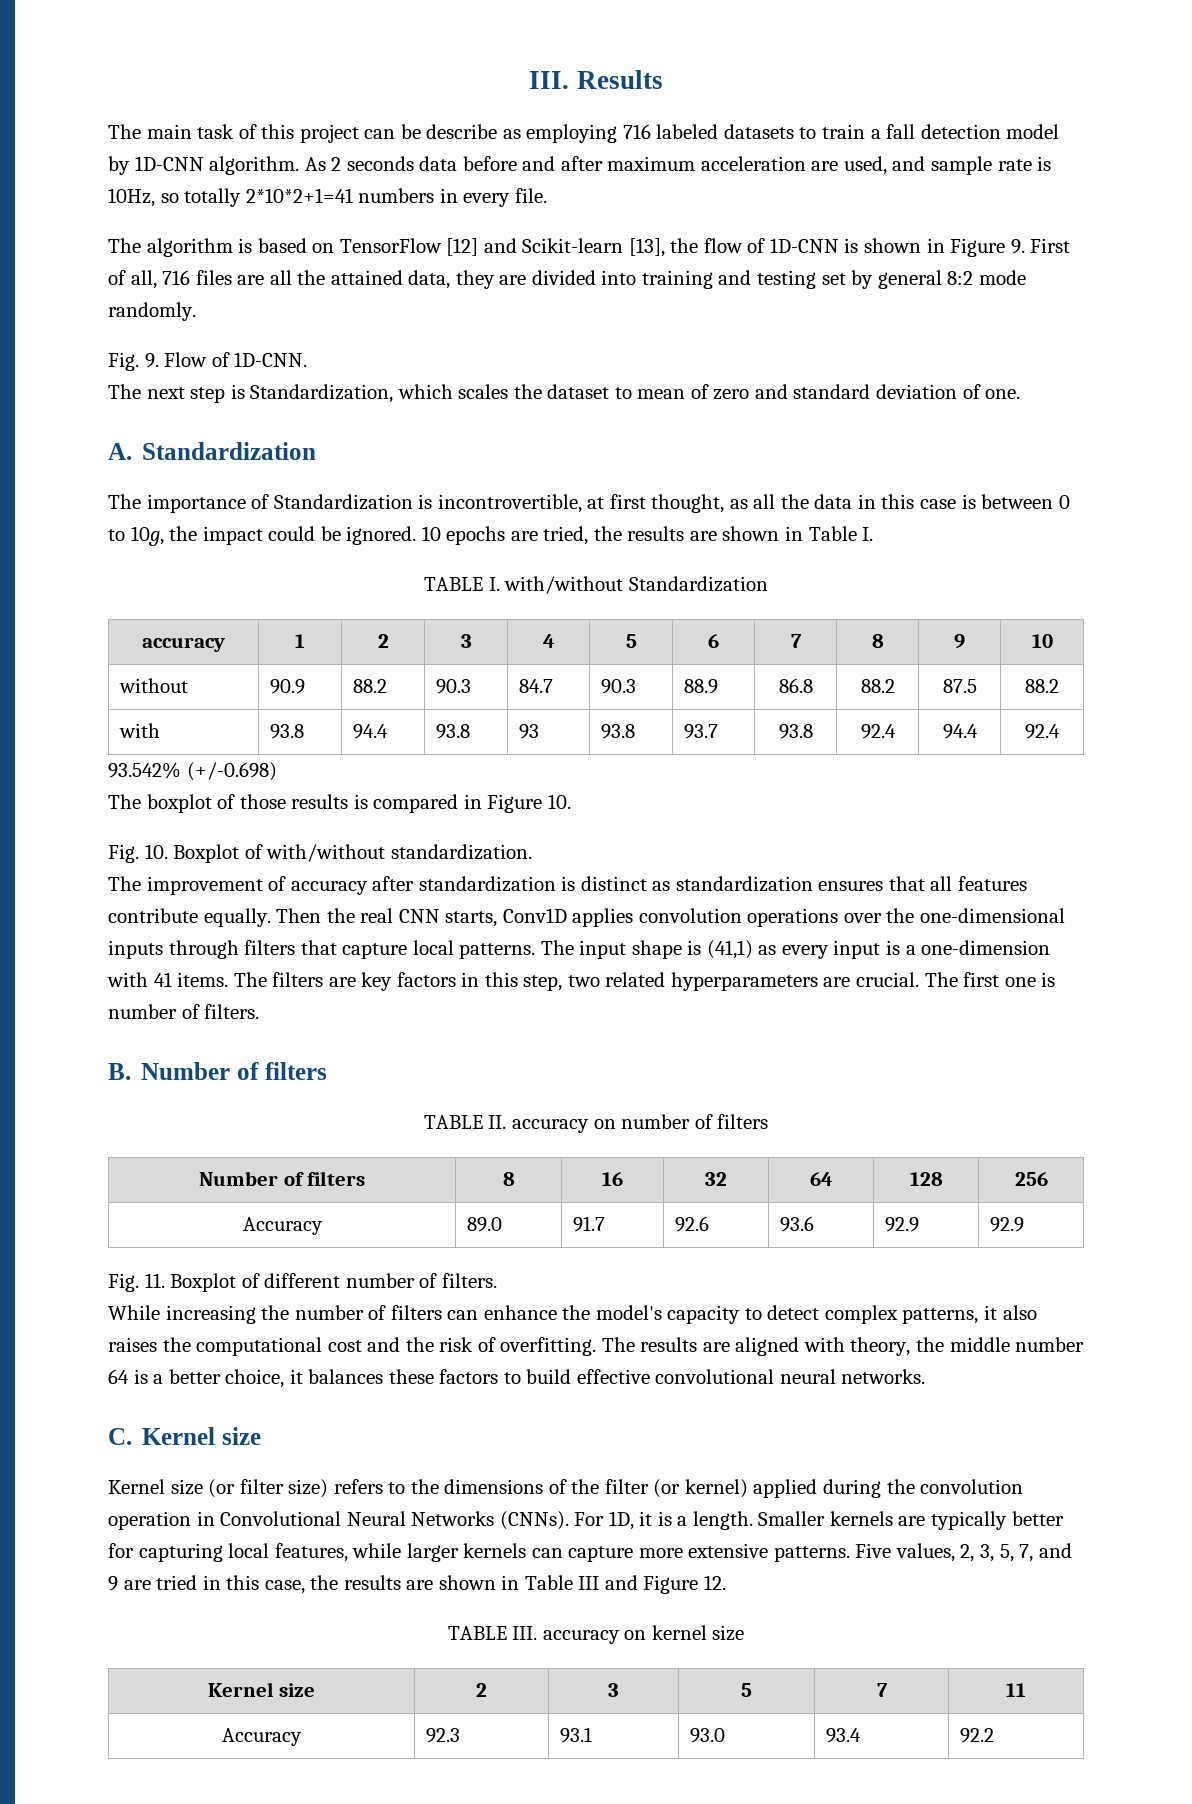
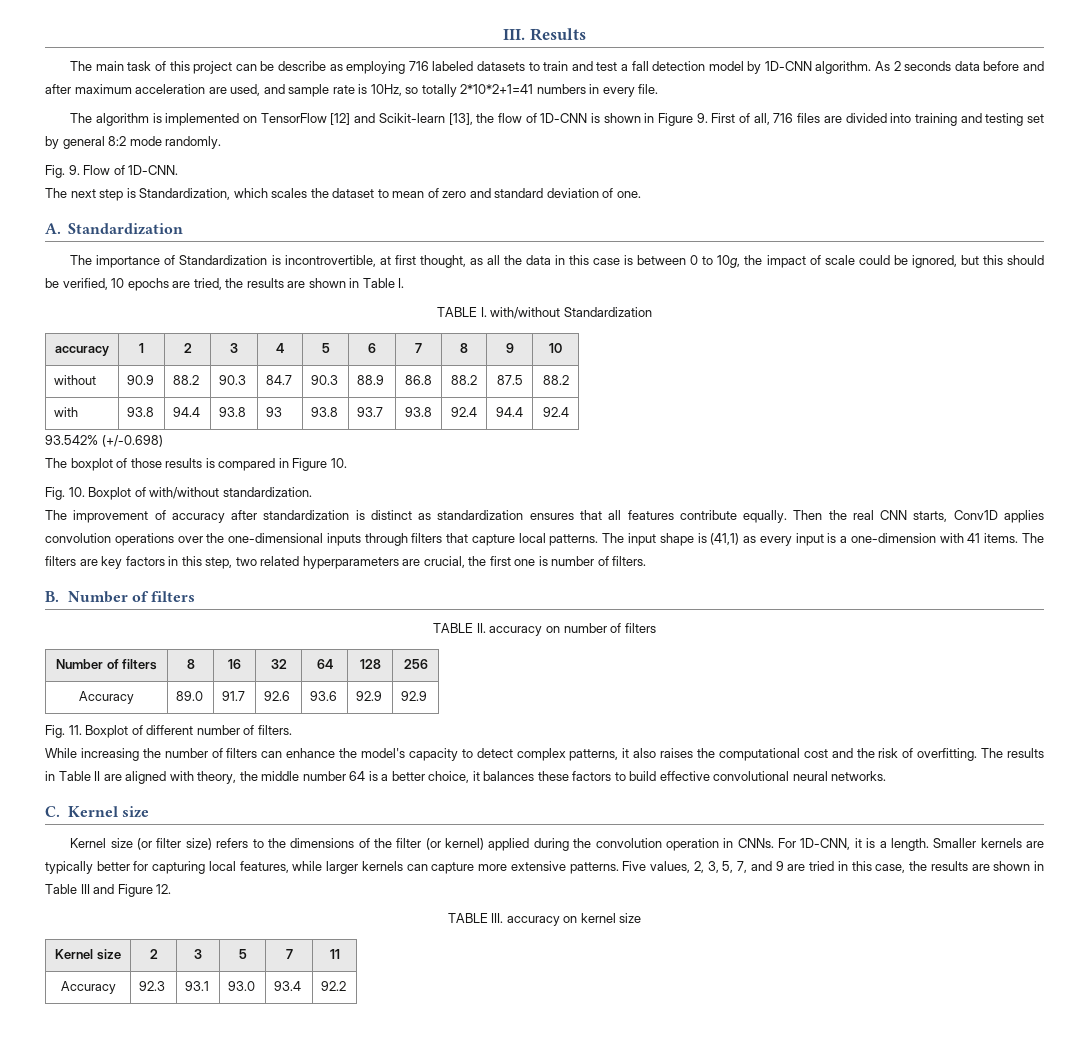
- The main task of this project can be describe as employing 716 labeled datasets to train a fall detection model by 1D-CNN algorithm.
+ The main task of this project can be describe as employing 716 labeled datasets to train and test a fall detection model by 1D-CNN algorithm.
- The algorithm is based on TensorFlow [12] and Scikit-learn [13], the flow of 1D-CNN is shown in Figure 9. First of all, 716 files are all the attained data, they are divided into training and testing set by general 8:2 mode randomly.
+ The algorithm is implemented on TensorFlow [12] and Scikit-learn [13], the flow of 1D-CNN is shown in Figure 9. First of all, 716 files are divided into training and testing set by general 8:2 mode randomly.
- The importance of Standardization is incontrovertible, at first thought, as all the data in this case is between 0 to 10g, the impact could be ignored. 10 epochs are tried, the results are shown in Table I.
+ The importance of Standardization is incontrovertible, at first thought, as all the data in this case is between 0 to 10g, the impact of scale could be ignored, but this should be verified, 10 epochs are tried, the results are shown in Table I.
- The filters are key factors in this step, two related hyperparameters are crucial. The first one is number of filters.
+ The filters are key factors in this step, two related hyperparameters are crucial, the first one is number of filters.
- The results are aligned with theory, the middle number 64 is a better choice, it balances these factors to build effective convolutional neural networks.
+ The results in Table II are aligned with theory, the middle number 64 is a better choice, it balances these factors to build effective convolutional neural networks.
- Kernel size (or filter size) refers to the dimensions of the filter (or kernel) applied during the convolution operation in Convolutional Neural Networks (CNNs). For 1D, it is a length.
+ Kernel size (or filter size) refers to the dimensions of the filter (or kernel) applied during the convolution operation in CNNs. For 1D-CNN, it is a length.

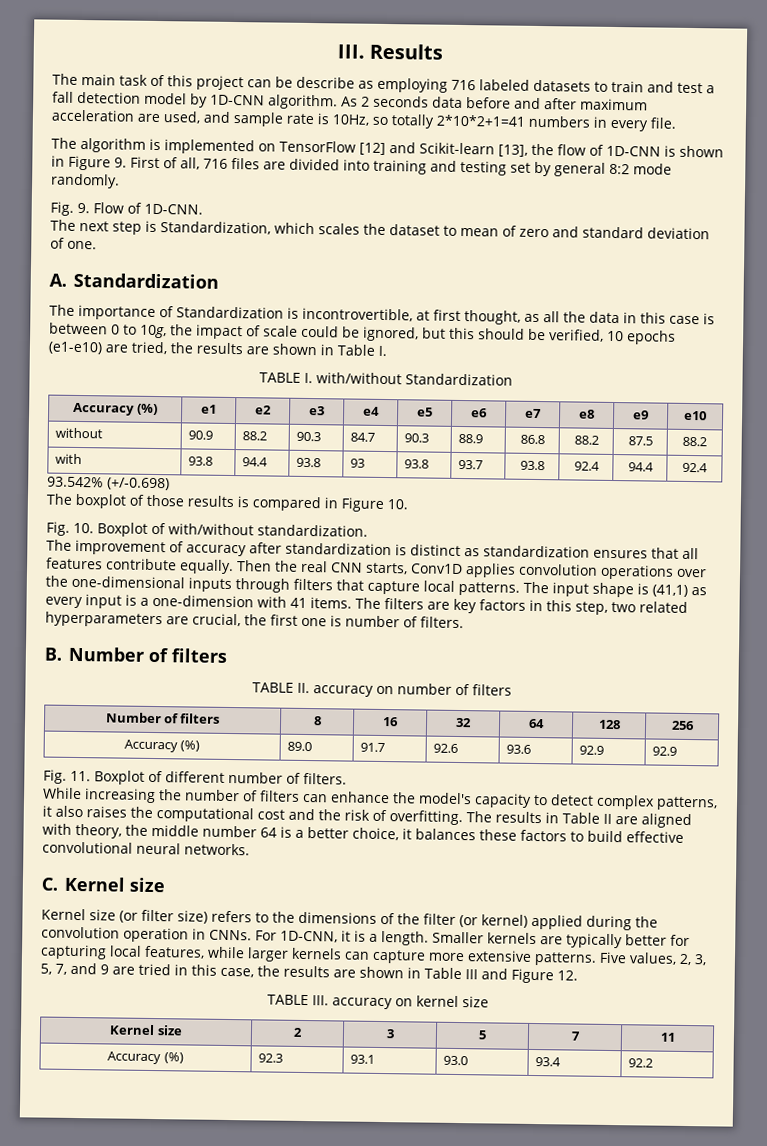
- The importance of Standardization is incontrovertible, at first thought, as all the data in this case is between 0 to 10g, the impact of scale could be ignored, but this should be verified, 10 epochs are tried, the results are shown in Table I.
+ The importance of Standardization is incontrovertible, at first thought, as all the data in this case is between 0 to 10g, the impact of scale could be ignored, but this should be verified, 10 epochs (e1-e10) are tried, the results are shown in Table I.
- accuracy | 1 | 2 | 3 | 4 | 5 | 6 | 7 | 8 | 9 | 10
+ Accuracy (%) | e1 | e2 | e3 | e4 | e5 | e6 | e7 | e8 | e9 | e10
- Accuracy | 89.0 | 91.7 | 92.6 | 93.6 | 92.9 | 92.9
+ Accuracy (%) | 89.0 | 91.7 | 92.6 | 93.6 | 92.9 | 92.9
- Accuracy | 92.3 | 93.1 | 93.0 | 93.4 | 92.2
+ Accuracy (%) | 92.3 | 93.1 | 93.0 | 93.4 | 92.2

